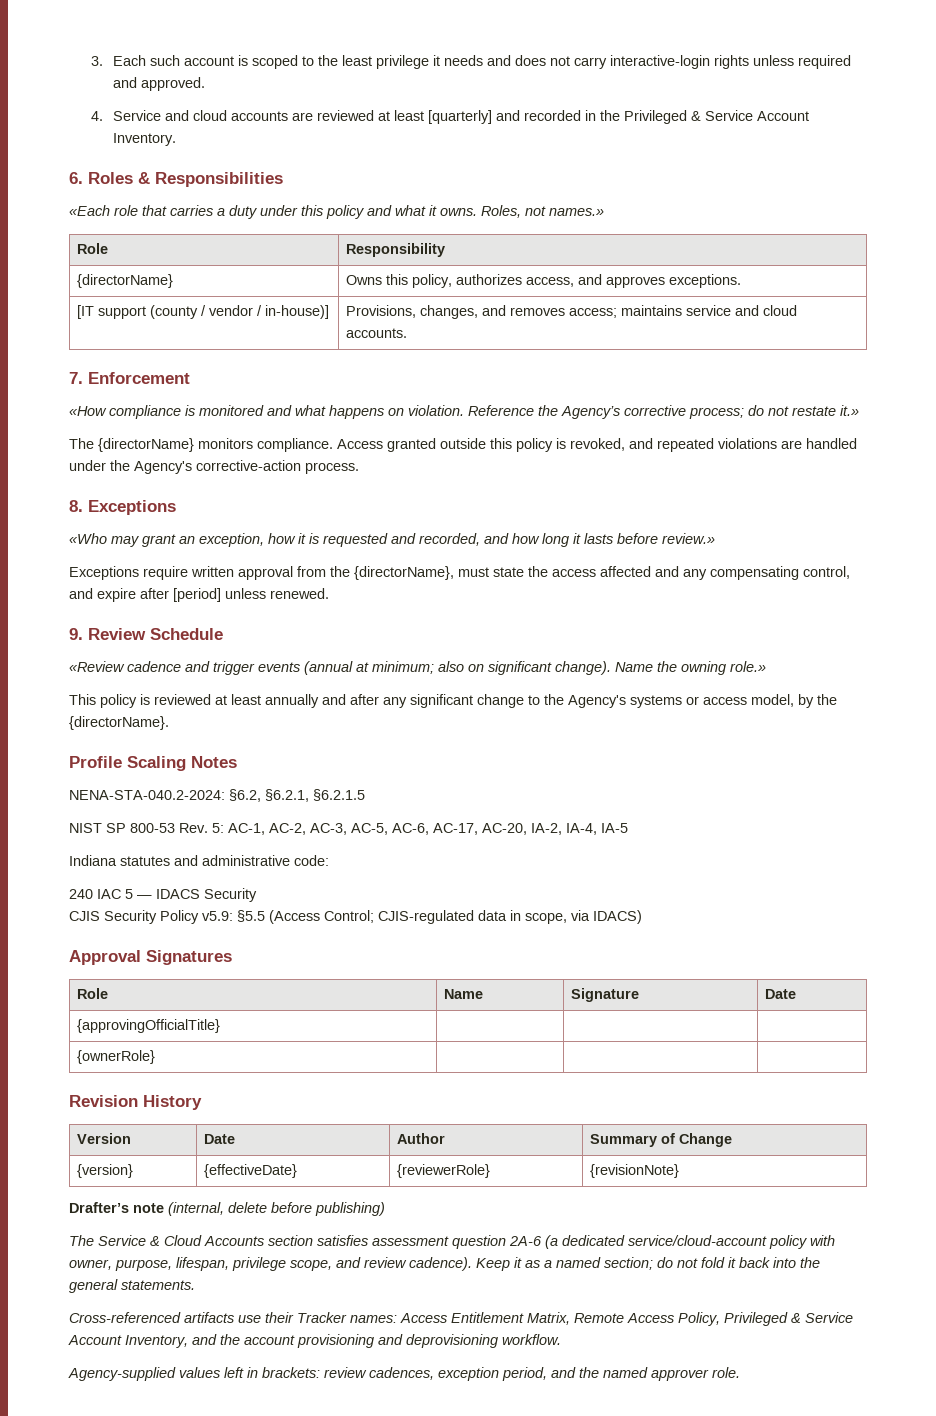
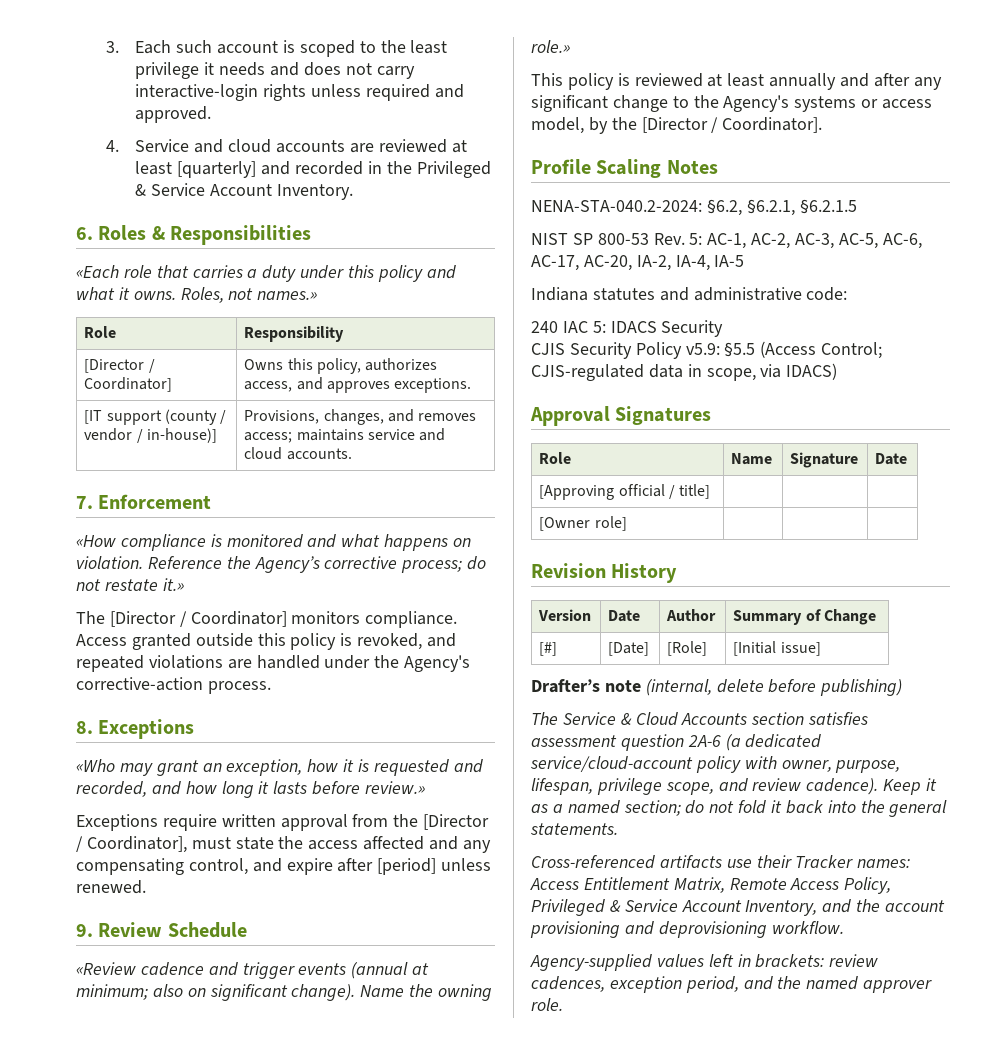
- {directorName} | Owns this policy, authorizes access, and approves exceptions.
+ [Director / Coordinator] | Owns this policy, authorizes access, and approves exceptions.
- The {directorName} monitors compliance.
+ The [Director / Coordinator] monitors compliance.
- Exceptions require written approval from the {directorName}, must state the access affected and any compensating control, and expire after [period] unless renewed.
+ Exceptions require written approval from the [Director / Coordinator], must state the access affected and any compensating control, and expire after [period] unless renewed.
- This policy is reviewed at least annually and after any significant change to the Agency's systems or access model, by the {directorName}.
+ This policy is reviewed at least annually and after any significant change to the Agency's systems or access model, by the [Director / Coordinator].
- 240 IAC 5 — IDACS Security
+ 240 IAC 5: IDACS Security
- {approvingOfficialTitle} | | |
- {ownerRole} | | |
+ [Approving official / title] | | |
+ [Owner role] | | |
- {version} | {effectiveDate} | {reviewerRole} | {revisionNote}
+ [#] | [Date] | [Role] | [Initial issue]

